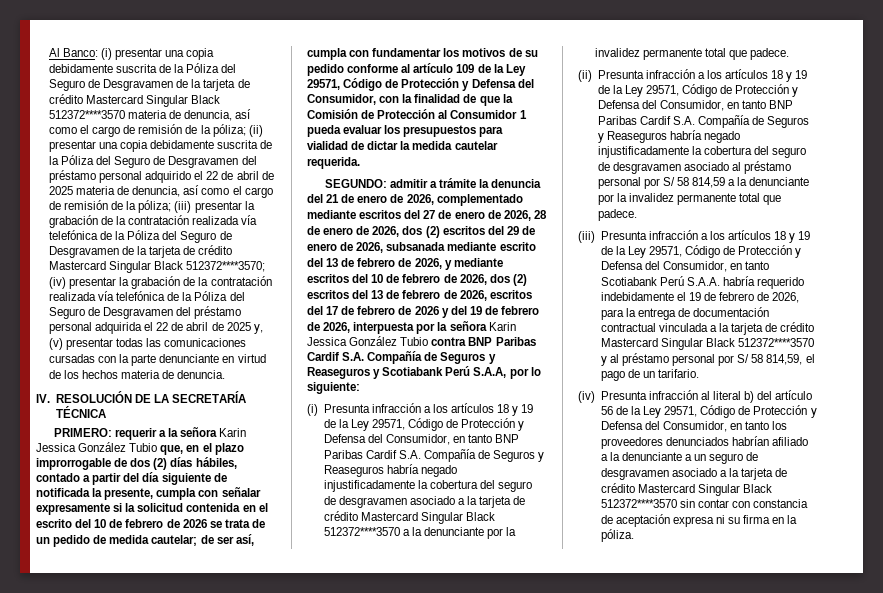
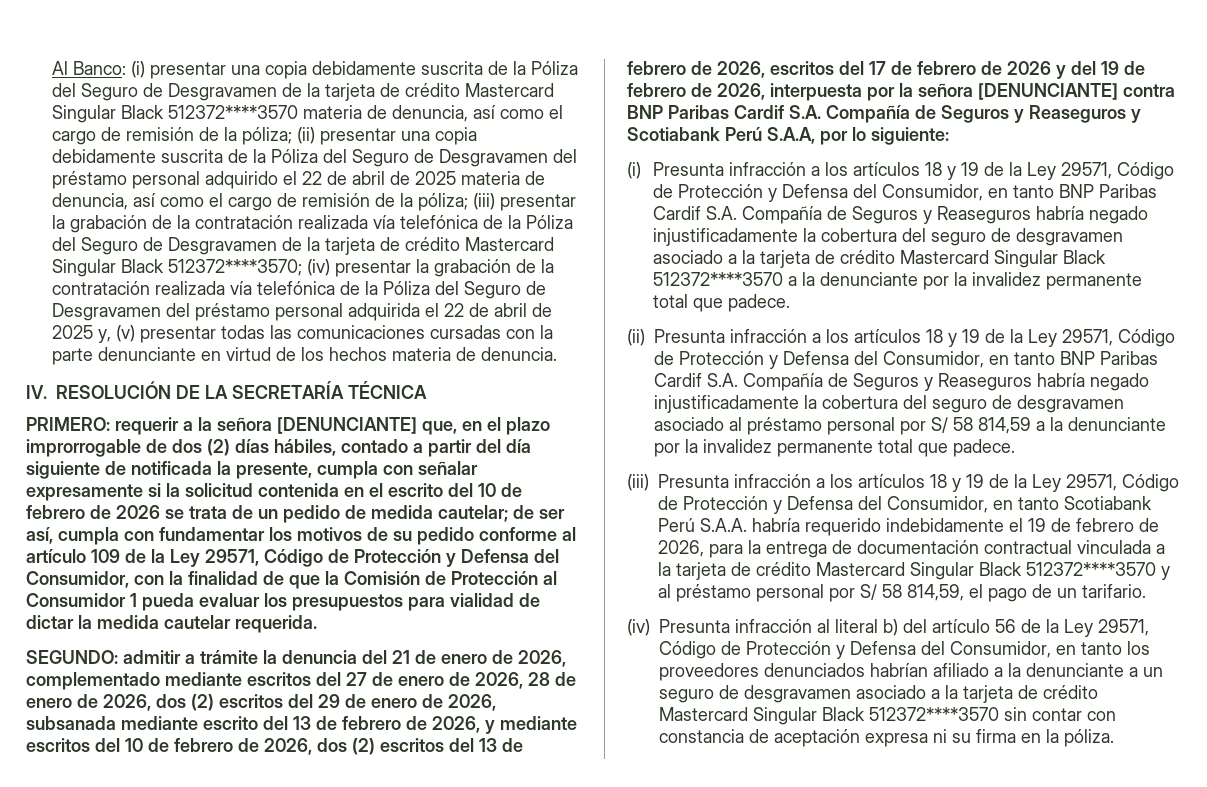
- requerir a la señora Karin Jessica González Tubio que, en el plazo improrrogable de dos (2) días hábiles, contado a partir del día siguiente de notificada la presente, cumpla con señalar expresamente si la solicitud contenida en el escrito del 10 de febrero de 2026 se trata de un pedido de medida cautelar;
+ requerir a la señora [DENUNCIANTE] que, en el plazo improrrogable de dos (2) días hábiles, contado a partir del día siguiente de notificada la presente, cumpla con señalar expresamente si la solicitud contenida en el escrito del 10 de febrero de 2026 se trata de un pedido de medida cautelar;
- admitir a trámite la denuncia del 21 de enero de 2026, complementado mediante escritos del 27 de enero de 2026, 28 de enero de 2026, dos (2) escritos del 29 de enero de 2026, subsanada mediante escrito del 13 de febrero de 2026, y mediante escritos del 10 de febrero de 2026, dos (2) escritos del 13 de febrero de 2026, escritos del 17 de febrero de 2026 y del 19 de febrero de 2026, interpuesta por la señora Karin Jessica González Tubio contra BNP Paribas Cardif S.A. Compañía de Seguros y Reaseguros y Scotiabank Perú S.A.A, por lo siguiente:
+ admitir a trámite la denuncia del 21 de enero de 2026, complementado mediante escritos del 27 de enero de 2026, 28 de enero de 2026, dos (2) escritos del 29 de enero de 2026, subsanada mediante escrito del 13 de febrero de 2026, y mediante escritos del 10 de febrero de 2026, dos (2) escritos del 13 de febrero de 2026, escritos del 17 de febrero de 2026 y del 19 de febrero de 2026, interpuesta por la señora [DENUNCIANTE] contra BNP Paribas Cardif S.A. Compañía de Seguros y Reaseguros y Scotiabank Perú S.A.A, por lo siguiente:

